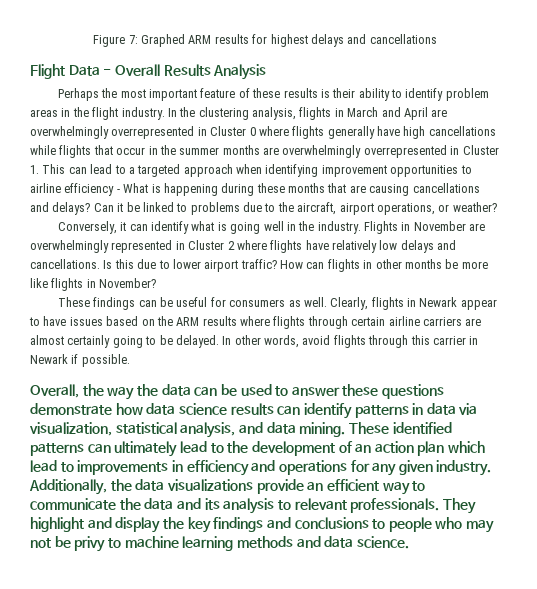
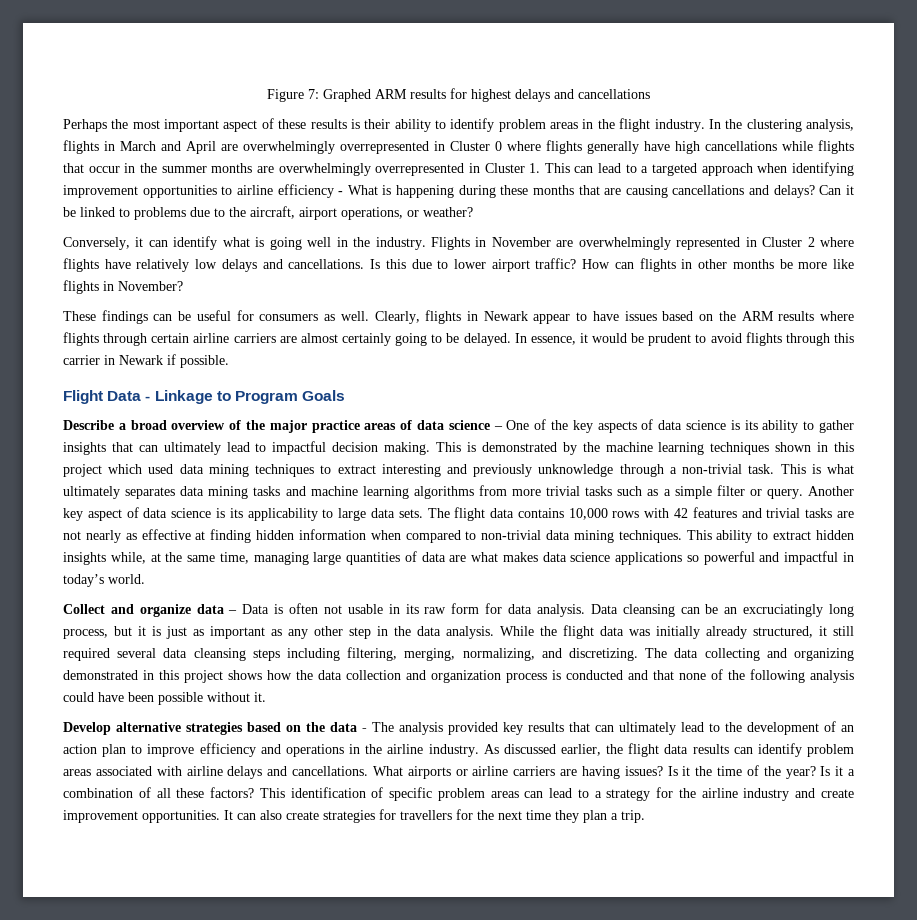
- Flight Data - Overall Results Analysis
- Perhaps the most important feature of these results is their ability to identify problem areas in the flight industry.
+ Perhaps the most important aspect of these results is their ability to identify problem areas in the flight industry.
- In other words, avoid flights through this carrier in Newark if possible.
+ In essence, it would be prudent to avoid flights through this carrier in Newark if possible.
- Overall, the way the data can be used to answer these questions demonstrate how data science results can identify patterns in data via visualization, statistical analysis, and data mining. These identified patterns can ultimately lead to the development of an action plan which lead to improvements in efficiency and operations for any given industry. Additionally, the data visualizations provide an efficient way to communicate the data and its analysis to relevant professionals. They highlight and display the key findings and conclusions to people who may not be privy to machine learning methods and data science.
+ Flight Data - Linkage to Program Goals
+ Describe a broad overview of the major practice areas of data science – One of the key aspects of data science is its ability to gather insights that can ultimately lead to impactful decision making. This is demonstrated by the machine learning techniques shown in this project which used data mining techniques to extract interesting and previously unknowledge through a non-trivial task. This is what ultimately separates data mining tasks and machine learning algorithms from more trivial tasks such as a simple filter or query. Another key aspect of data science is its applicability to large data sets. The flight data contains 10,000 rows with 42 features and trivial tasks are not nearly as effective at finding hidden information when compared to non-trivial data mining techniques. This ability to extract hidden insights while, at the same time, managing large quantities of data are what makes data science applications so powerful and impactful in today’s world.
+ Collect and organize data – Data is often not usable in its raw form for data analysis. Data cleansing can be an excruciatingly long process, but it is just as important as any other step in the data analysis. While the flight data was initially already structured, it still required several data cleansing steps including filtering, merging, normalizing, and discretizing. The data collecting and organizing demonstrated in this project shows how the data collection and organization process is conducted and that none of the following analysis could have been possible without it.
+ Develop alternative strategies based on the data - The analysis provided key results that can ultimately lead to the development of an action plan to improve efficiency and operations in the airline industry. As discussed earlier, the flight data results can identify problem areas associated with airline delays and cancellations. What airports or airline carriers are having issues? Is it the time of the year? Is it a combination of all these factors? This identification of specific problem areas can lead to a strategy for the airline industry and create improvement opportunities. It can also create strategies for travellers for the next time they plan a trip.

